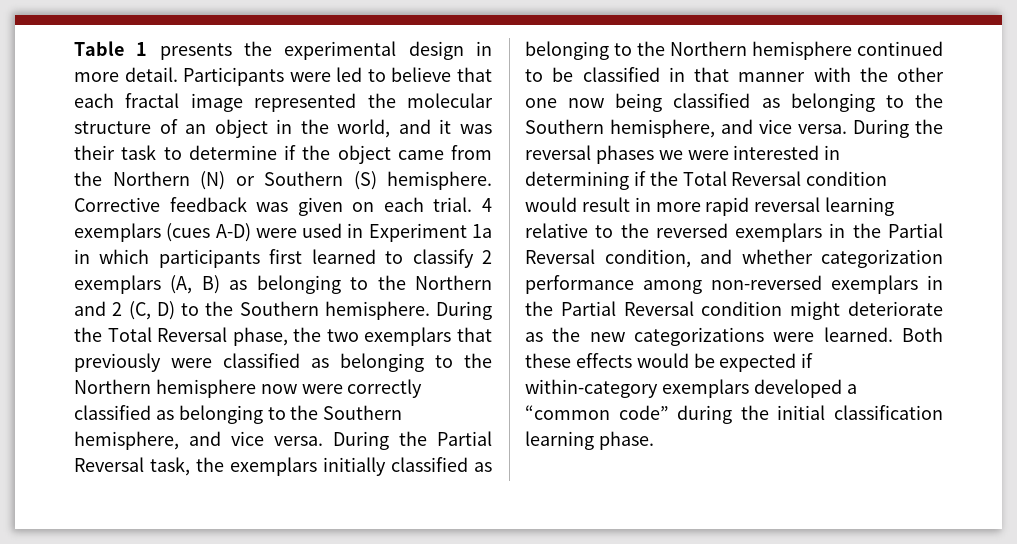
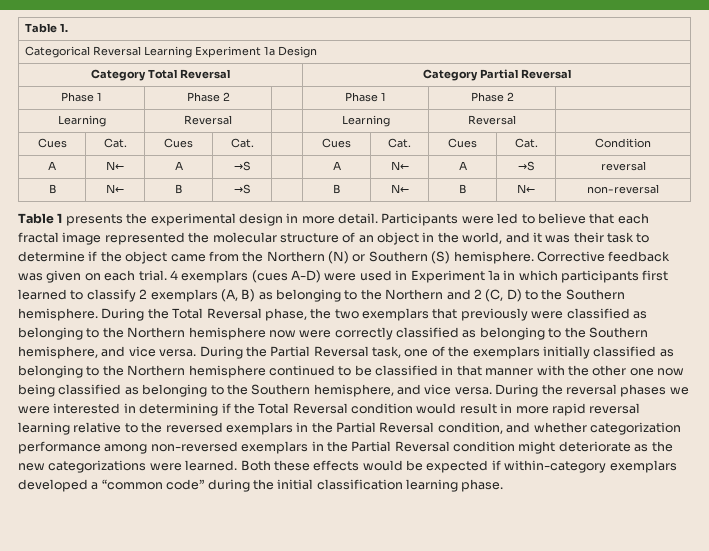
+ Table 1.
+ Categorical Reversal Learning Experiment 1a Design
+ Category Total Reversal | Category Partial Reversal
+ Phase 1 | Phase 2 | | Phase 1 | Phase 2 |
+ Learning | Reversal | | Learning | Reversal |
+ Cues | Cat. | Cues | Cat. | | Cues | Cat. | Cues | Cat. | Condition
+ A | N← | A | →S | | A | N← | A | →S | reversal
+ B | N← | B | →S | | B | N← | B | N← | non-reversal
- During the Partial Reversal task, the exemplars initially classified as belonging to the Northern hemisphere continued to be classified in that manner with the other one now being classified as belonging to the Southern hemisphere, and vice versa.
+ During the Partial Reversal task, one of the exemplars initially classified as belonging to the Northern hemisphere continued to be classified in that manner with the other one now being classified as belonging to the Southern hemisphere, and vice versa.

